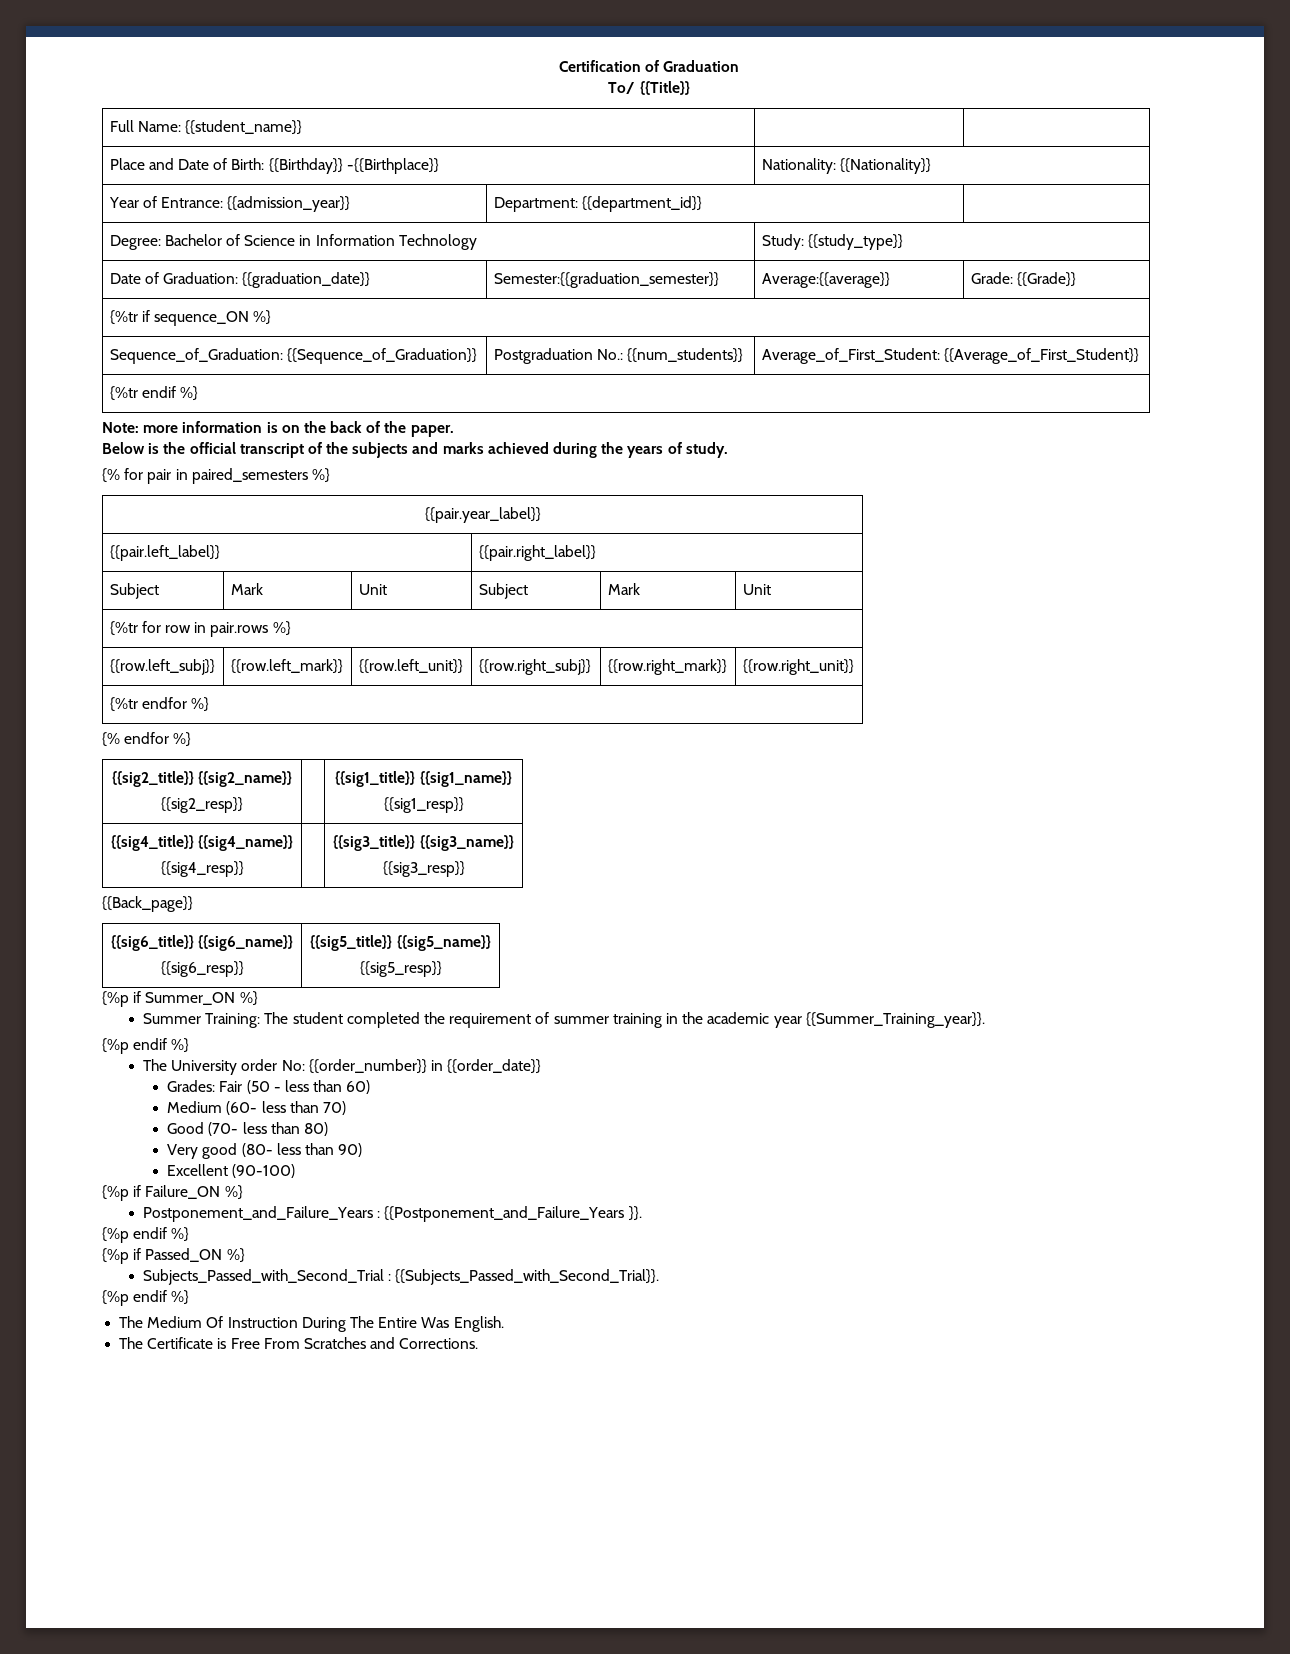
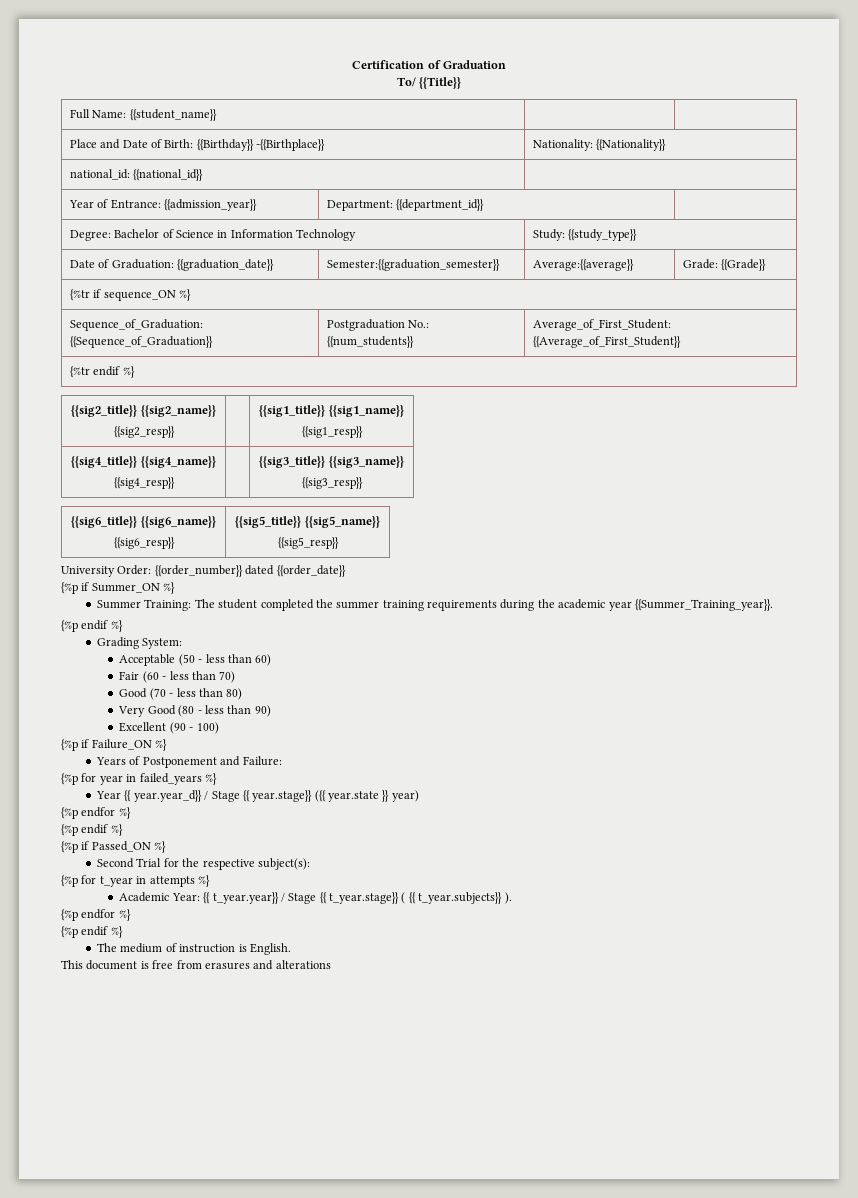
+ national_id: {{national_id}} |
- Note: more information is on the back of the paper.
- Below is the official transcript of the subjects and marks achieved during the years of study.
- {% for pair in paired_semesters %}
- {{pair.year_label}}
- {{pair.left_label}} | {{pair.right_label}}
- Subject | Mark | Unit | Subject | Mark | Unit
- {%tr for row in pair.rows %}
- {{row.left_subj}} | {{row.left_mark}} | {{row.left_unit}} | {{row.right_subj}} | {{row.right_mark}} | {{row.right_unit}}
- {%tr endfor %}
- {% endfor %}
- {{Back_page}}
+ University Order: {{order_number}} dated {{order_date}}
- Summer Training: The student completed the requirement of summer training in the academic year {{Summer_Training_year}}.
+ Summer Training: The student completed the summer training requirements during the academic year {{Summer_Training_year}}.
- The University order No: {{order_number}} in {{order_date}}
- Grades: Fair (50 - less than 60)
+ Grading System:
+ Acceptable (50 - less than 60)
- Medium (60- less than 70)
+ Fair (60 - less than 70)
- Good (70- less than 80)
+ Good (70 - less than 80)
- Very good (80- less than 90)
+ Very Good (80 - less than 90)
- Excellent (90-100)
+ Excellent (90 - 100)
- Postponement_and_Failure_Years : {{Postponement_and_Failure_Years }}.
+ Years of Postponement and Failure:
+ {%p for year in failed_years %}
+ Year {{ year.year_d}} / Stage {{ year.stage}} ({{ year.state }} year)
+ {%p endfor %}
- Subjects_Passed_with_Second_Trial : {{Subjects_Passed_with_Second_Trial}}.
+ Second Trial for the respective subject(s):
+ {%p for t_year in attempts %}
+ Academic Year: {{ t_year.year}} / Stage {{ t_year.stage}} ( {{ t_year.subjects}} ).
+ {%p endfor %}
  {%p endif %}
- The Medium Of Instruction During The Entire Was English.
- The Certificate is Free From Scratches and Corrections.
+ The medium of instruction is English.
+ This document is free from erasures and alterations

